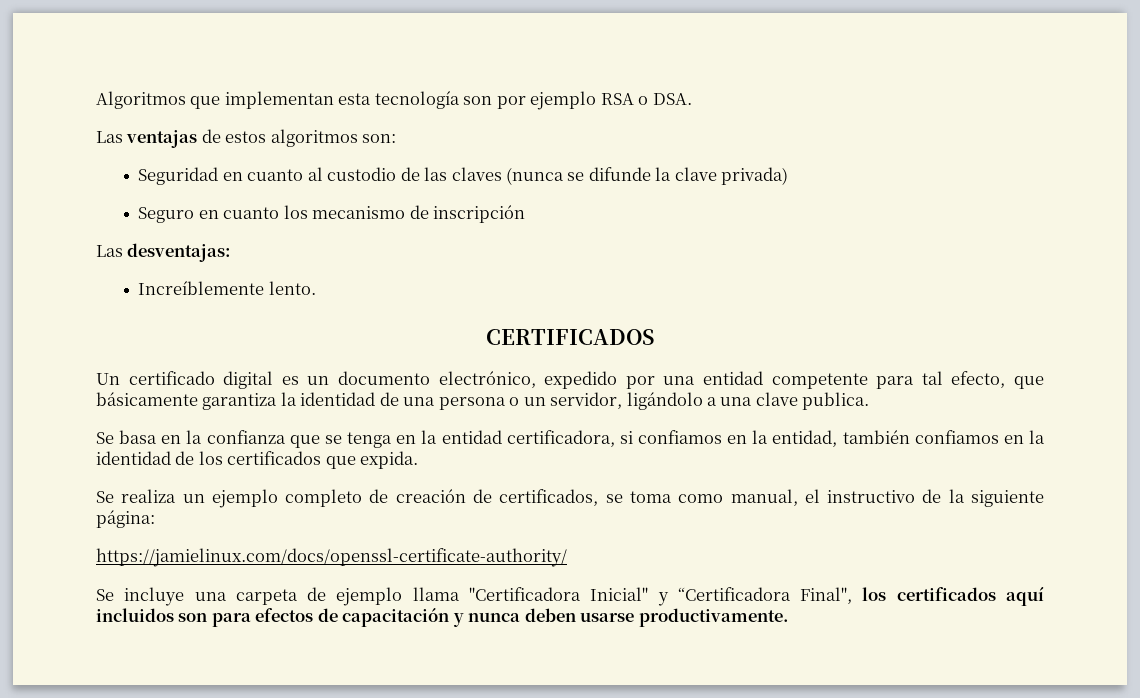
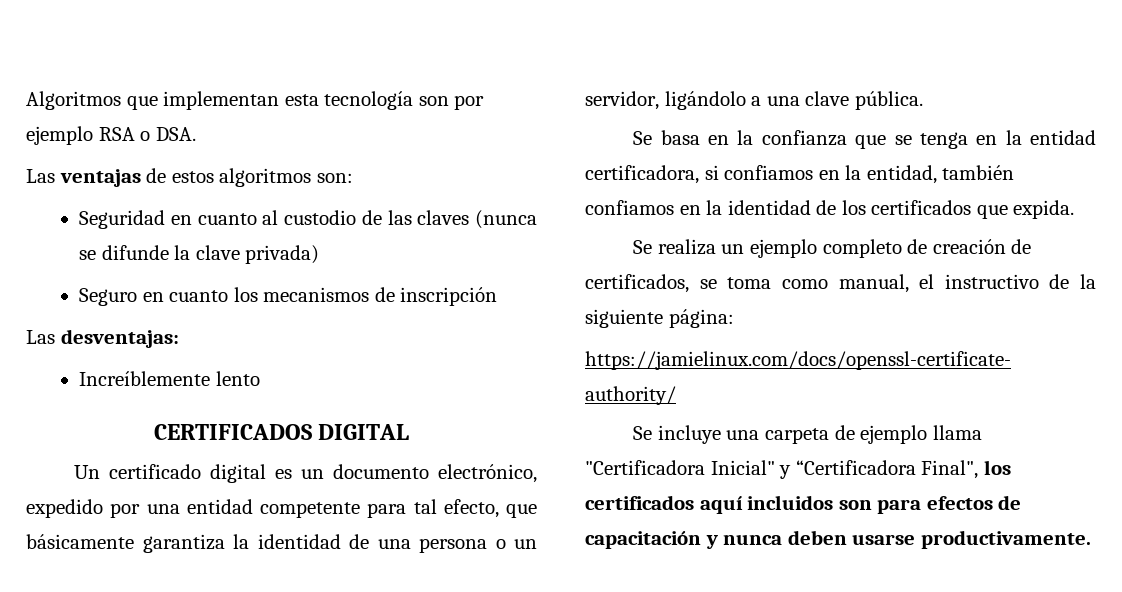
- Seguro en cuanto los mecanismo de inscripción
+ Seguro en cuanto los mecanismos de inscripción
- Increíblemente lento.
+ Increíblemente lento
- CERTIFICADOS
+ CERTIFICADOS DIGITAL
- Un certificado digital es un documento electrónico, expedido por una entidad competente para tal efecto, que básicamente garantiza la identidad de una persona o un servidor, ligándolo a una clave publica.
+ Un certificado digital es un documento electrónico, expedido por una entidad competente para tal efecto, que básicamente garantiza la identidad de una persona o un servidor, ligándolo a una clave pública.

